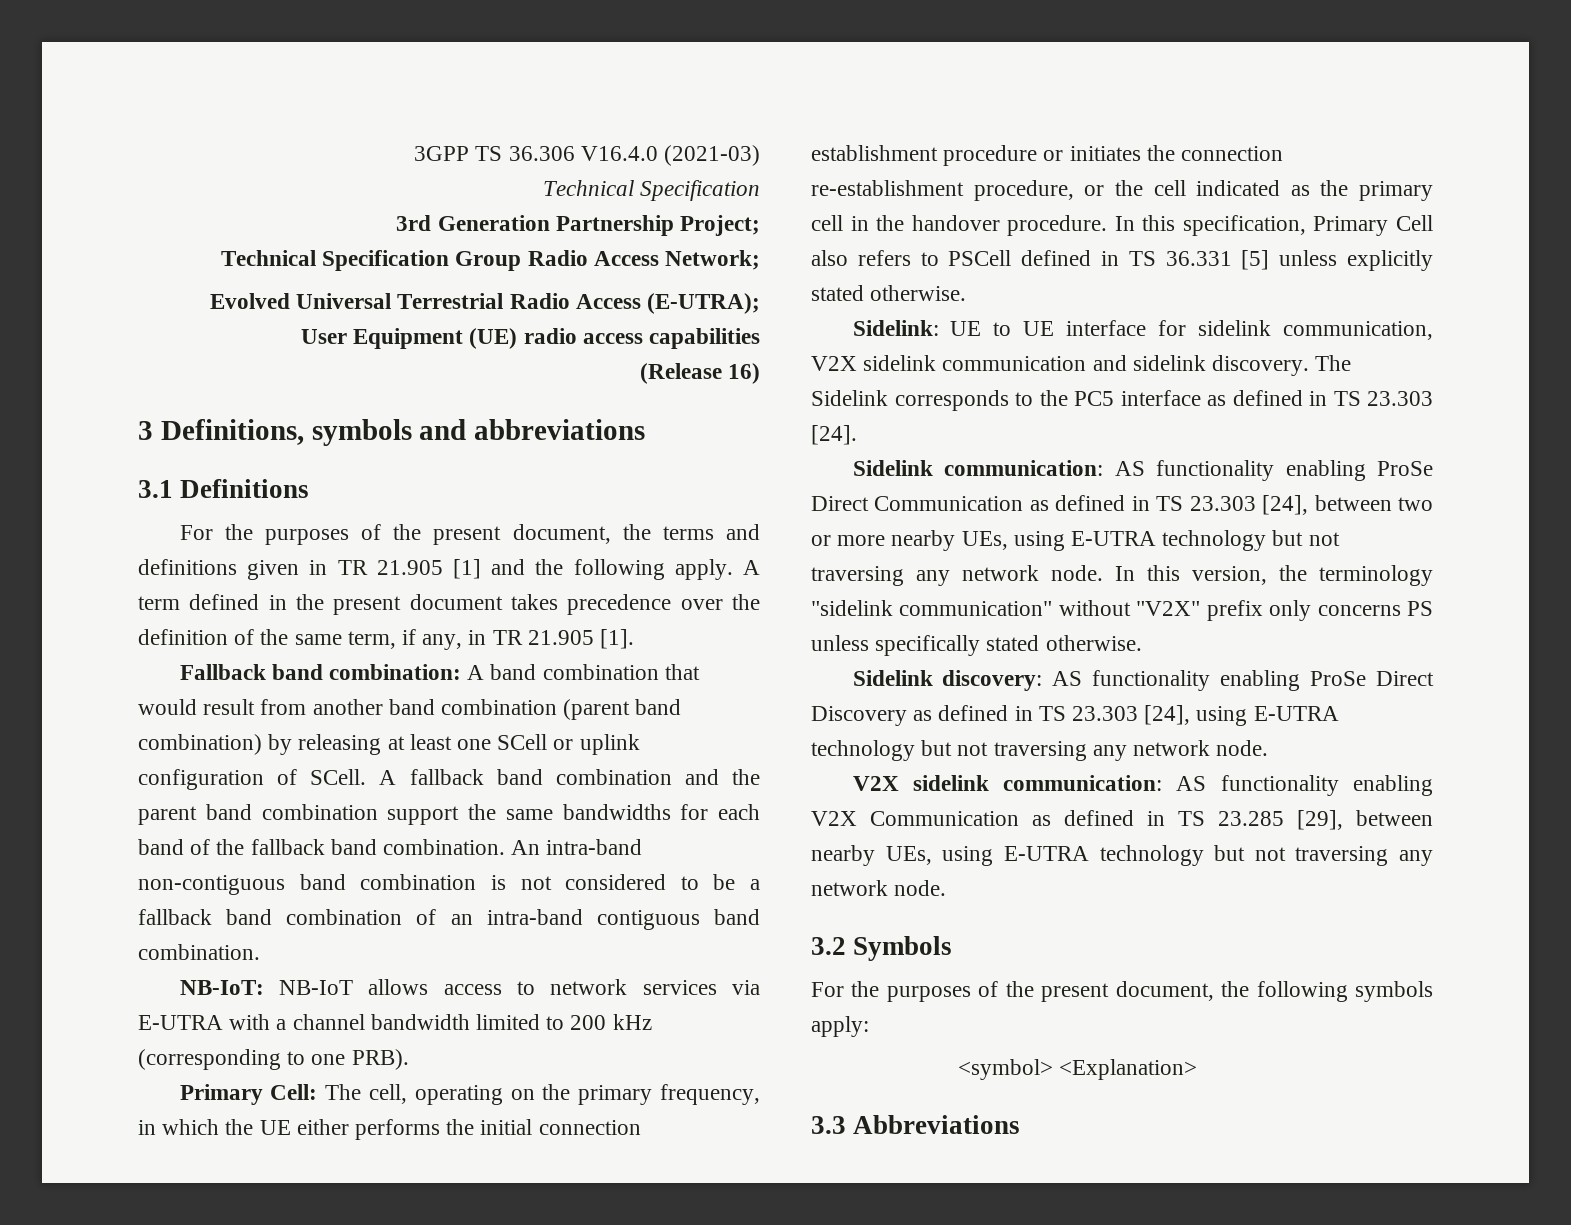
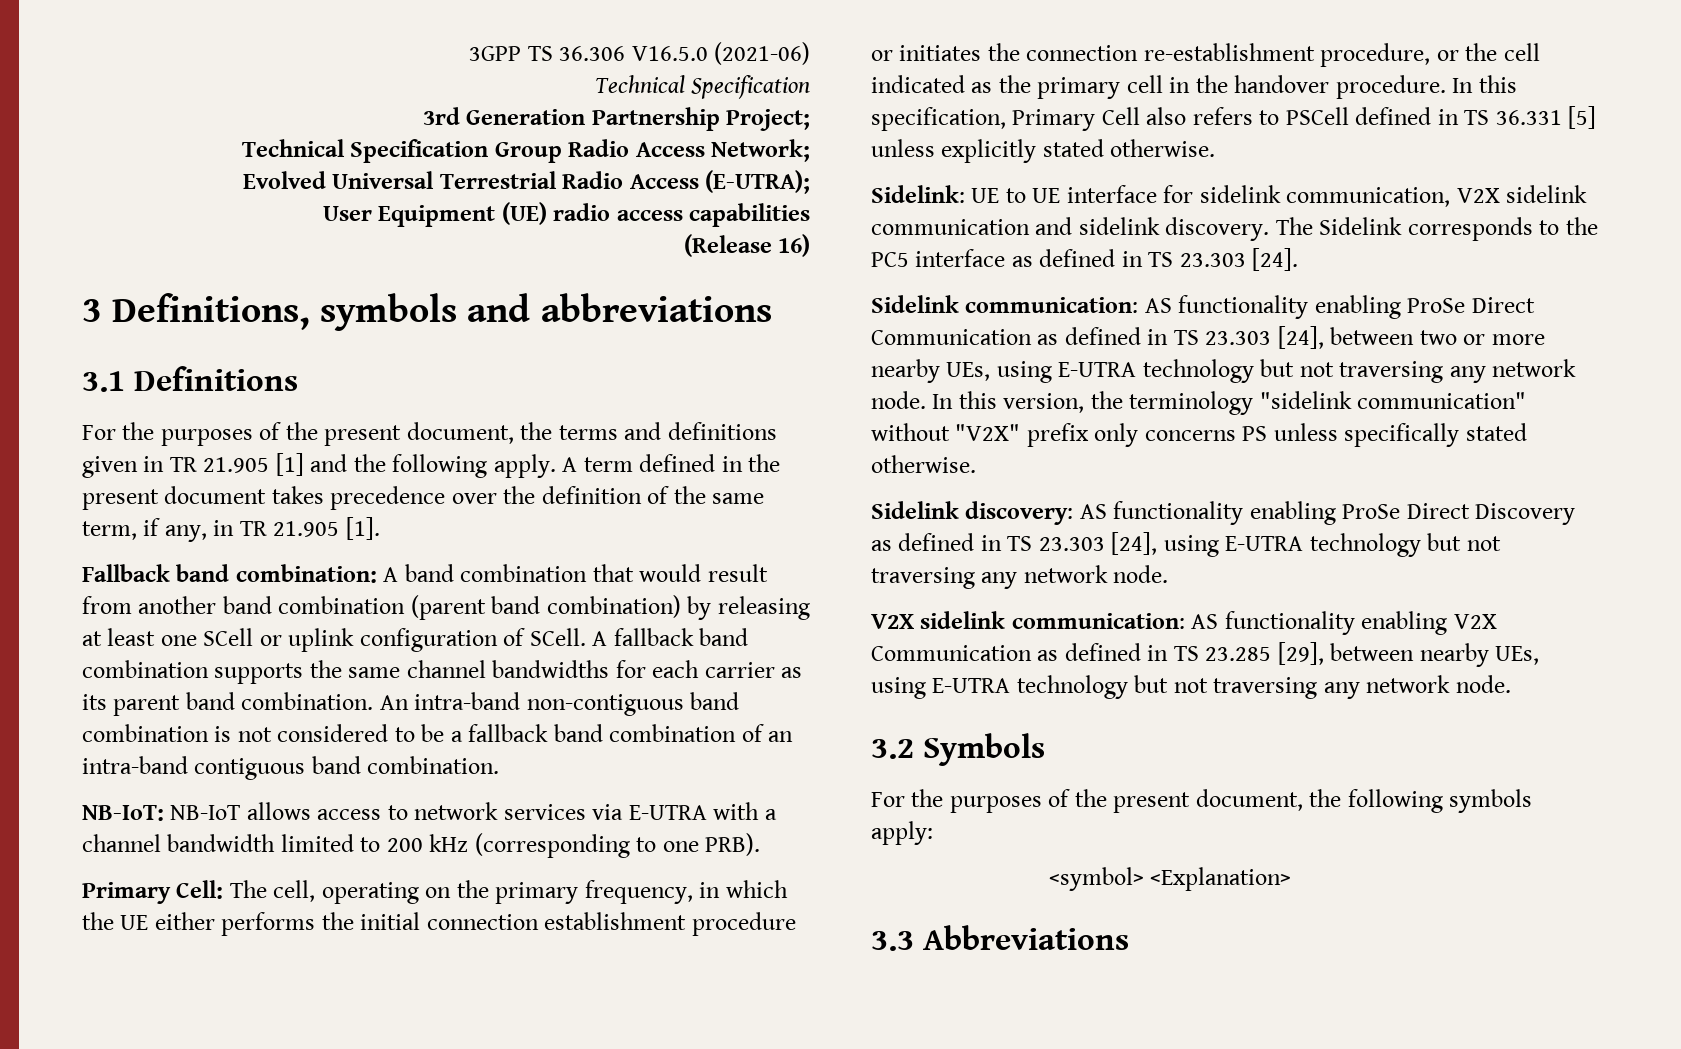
- 3GPP TS 36.306 V16.4.0 (2021-03)
+ 3GPP TS 36.306 V16.5.0 (2021-06)
- A fallback band combination and the parent band combination support the same bandwidths for each band of the fallback band combination.
+ A fallback band combination supports the same channel bandwidths for each carrier as its parent band combination.

